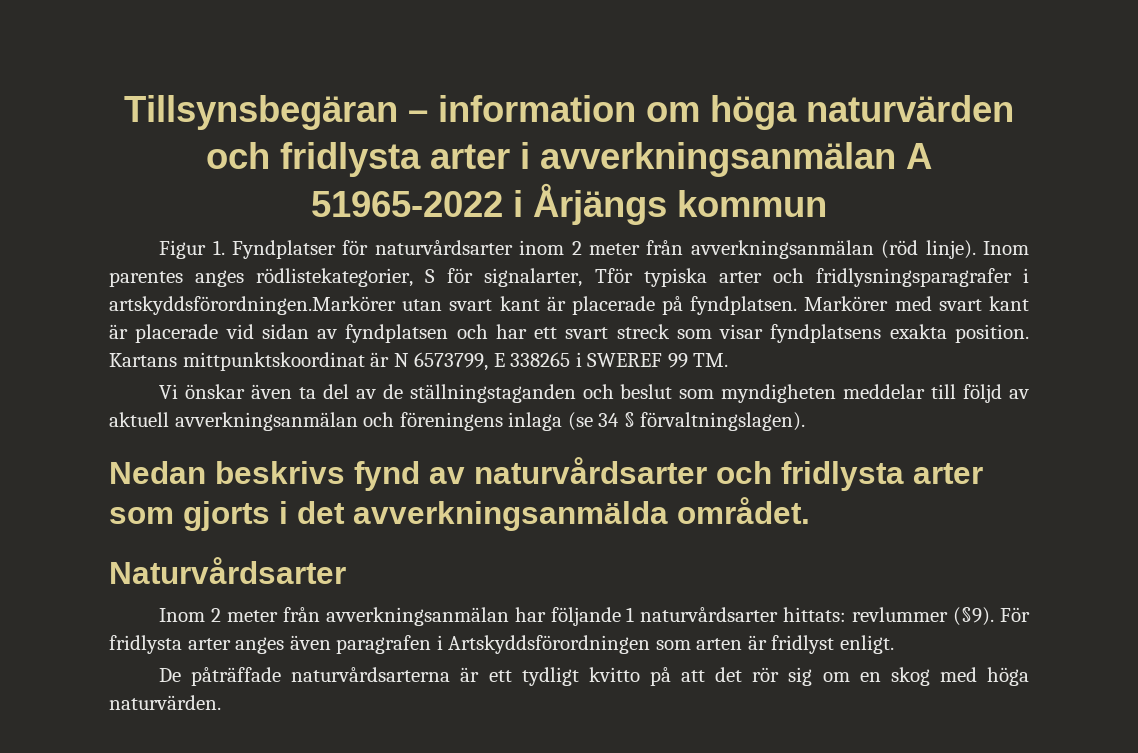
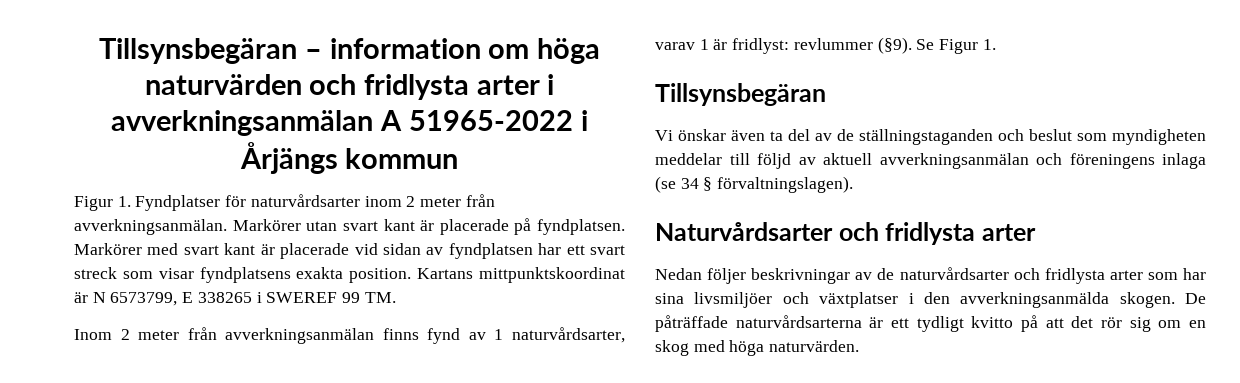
- Figur 1. Fyndplatser för naturvårdsarter inom 2 meter från avverkningsanmälan (röd linje). Inom parentes anges rödlistekategorier, S för signalarter, Tför typiska arter och fridlysningsparagrafer i artskyddsförordningen.Markörer utan svart kant är placerade på fyndplatsen.
+ Figur 1. Fyndplatser för naturvårdsarter inom 2 meter från avverkningsanmälan. Markörer utan svart kant är placerade på fyndplatsen.
- Markörer med svart kant är placerade vid sidan av fyndplatsen och har ett svart streck som visar fyndplatsens exakta position.
+ Markörer med svart kant är placerade vid sidan av fyndplatsen har ett svart streck som visar fyndplatsens exakta position.
+ Inom 2 meter från avverkningsanmälan finns fynd av 1 naturvårdsarter, varav 1 är fridlyst: revlummer (§9). Se Figur 1.
+ Tillsynsbegäran
- Nedan beskrivs fynd av naturvårdsarter och fridlysta arter som gjorts i det avverkningsanmälda området.
- Naturvårdsarter
- Inom 2 meter från avverkningsanmälan har följande 1 naturvårdsarter hittats: revlummer (§9). För fridlysta arter anges även paragrafen i Artskyddsförordningen som arten är fridlyst enligt.
- De påträffade naturvårdsarterna är ett tydligt kvitto på att det rör sig om en skog med höga naturvärden.
+ Naturvårdsarter och fridlysta arter
+ Nedan följer beskrivningar av de naturvårdsarter och fridlysta arter som har sina livsmiljöer och växtplatser i den avverkningsanmälda skogen. De påträffade naturvårdsarterna är ett tydligt kvitto på att det rör sig om en skog med höga naturvärden.

